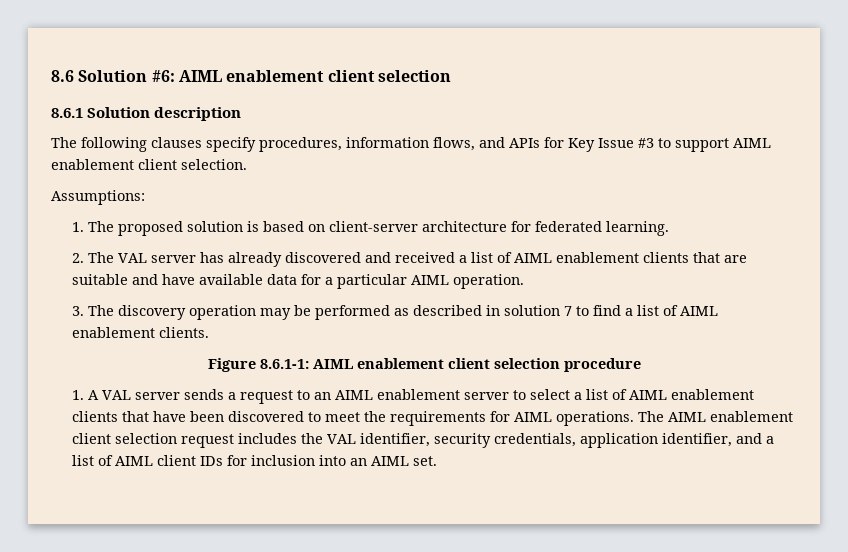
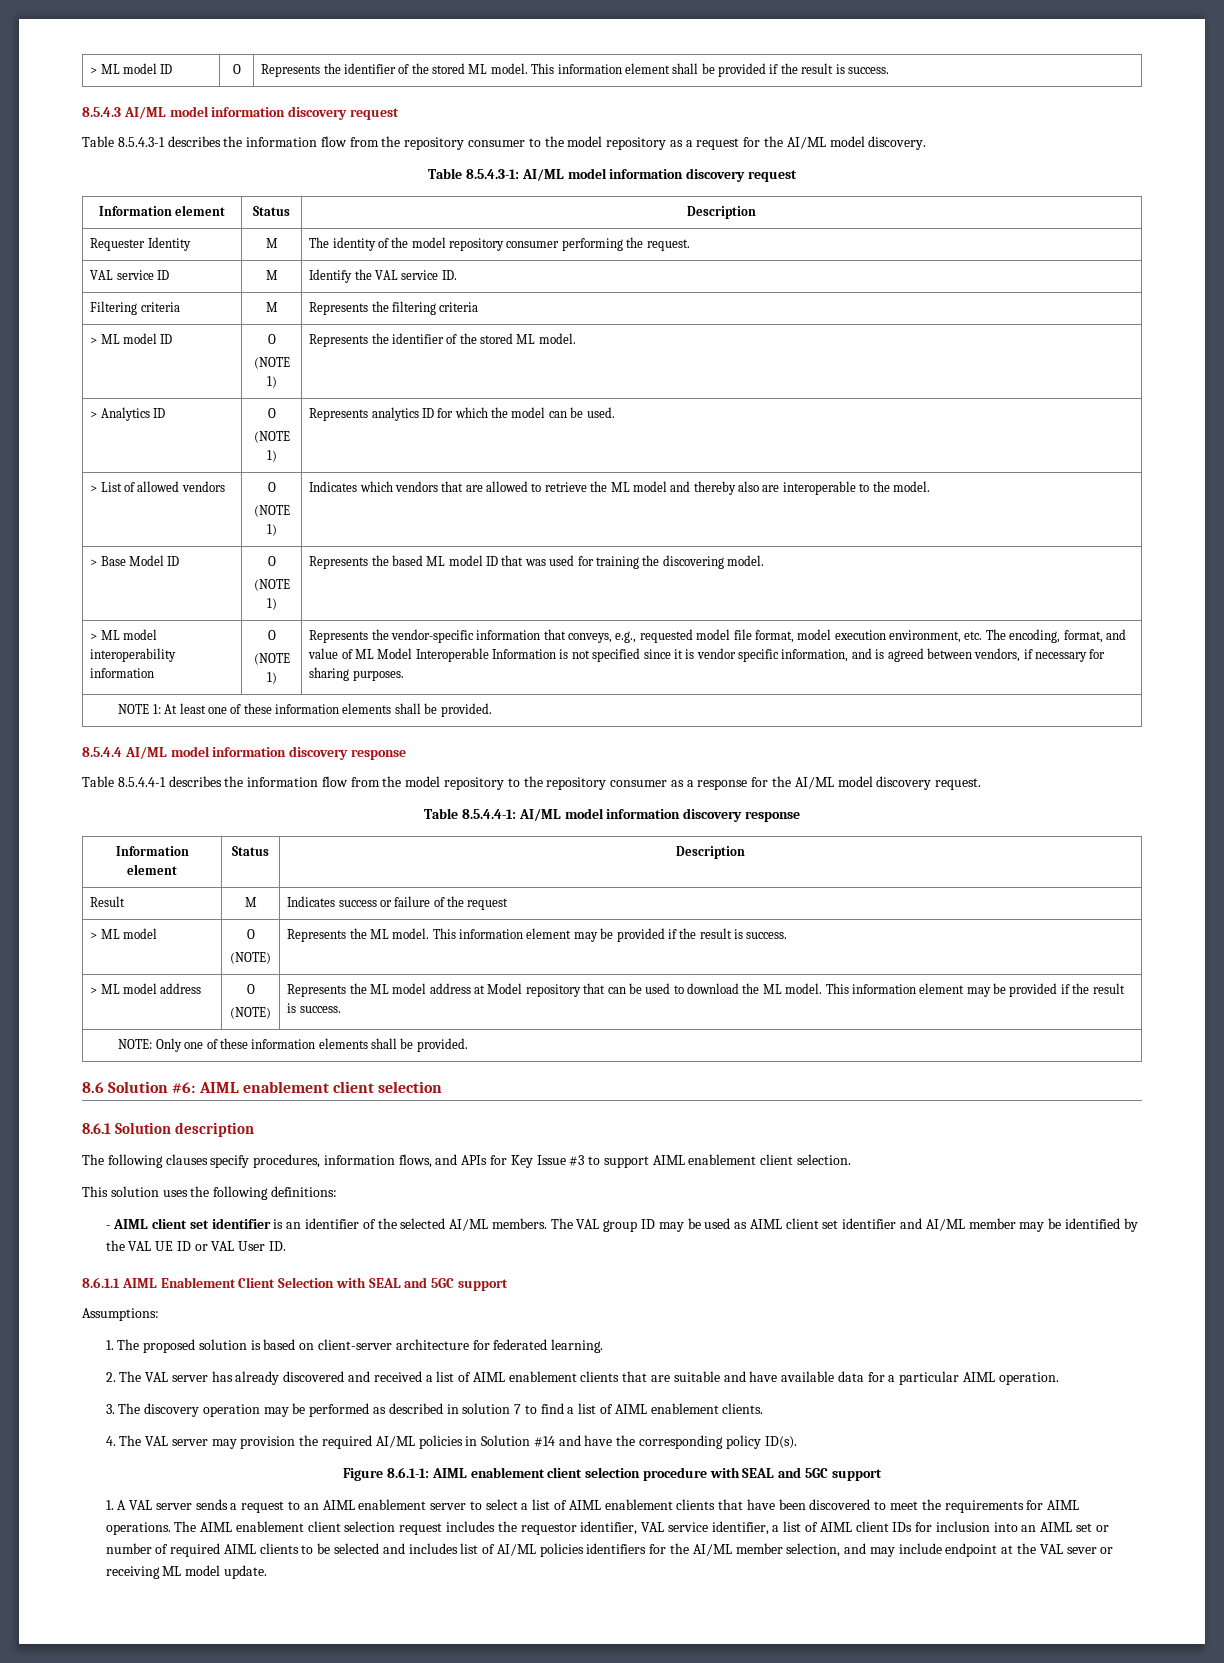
+ > ML model ID | O | Represents the identifier of the stored ML model. This information element shall be provided if the result is success.
+ 8.5.4.3 AI/ML model information discovery request
+ Table 8.5.4.3-1 describes the information flow from the repository consumer to the model repository as a request for the AI/ML model discovery.
+ Table 8.5.4.3-1: AI/ML model information discovery request
+ Information element | Status | Description
+ Requester Identity | M | The identity of the model repository consumer performing the request.
+ VAL service ID | M | Identify the VAL service ID.
+ Filtering criteria | M | Represents the filtering criteria
+ > ML model ID | O
+ (NOTE 1) | Represents the identifier of the stored ML model.
+ > Analytics ID | O
+ (NOTE 1) | Represents analytics ID for which the model can be used.
+ > List of allowed vendors | O
+ (NOTE 1) | Indicates which vendors that are allowed to retrieve the ML model and thereby also are interoperable to the model.
+ > Base Model ID | O
+ (NOTE 1) | Represents the based ML model ID that was used for training the discovering model.
+ > ML model interoperability information | O
+ (NOTE 1) | Represents the vendor-specific information that conveys, e.g., requested model file format, model execution environment, etc. The encoding, format, and value of ML Model Interoperable Information is not specified since it is vendor specific information, and is agreed between vendors, if necessary for sharing purposes.
+ NOTE 1: At least one of these information elements shall be provided.
+ 8.5.4.4 AI/ML model information discovery response
+ Table 8.5.4.4-1 describes the information flow from the model repository to the repository consumer as a response for the AI/ML model discovery request.
+ Table 8.5.4.4-1: AI/ML model information discovery response
+ Information element | Status | Description
+ Result | M | Indicates success or failure of the request
+ > ML model | O
+ (NOTE) | Represents the ML model. This information element may be provided if the result is success.
+ > ML model address | O
+ (NOTE) | Represents the ML model address at Model repository that can be used to download the ML model. This information element may be provided if the result is success.
+ NOTE: Only one of these information elements shall be provided.
+ This solution uses the following definitions:
+ - AIML client set identifier is an identifier of the selected AI/ML members. The VAL group ID may be used as AIML client set identifier and AI/ML member may be identified by the VAL UE ID or VAL User ID.
+ 8.6.1.1 AIML Enablement Client Selection with SEAL and 5GC support
+ 4. The VAL server may provision the required AI/ML policies in Solution #14 and have the corresponding policy ID(s).
- Figure 8.6.1-1: AIML enablement client selection procedure
+ Figure 8.6.1-1: AIML enablement client selection procedure with SEAL and 5GC support
- The AIML enablement client selection request includes the VAL identifier, security credentials, application identifier, and a list of AIML client IDs for inclusion into an AIML set.
+ The AIML enablement client selection request includes the requestor identifier, VAL service identifier, a list of AIML client IDs for inclusion into an AIML set or number of required AIML clients to be selected and includes list of AI/ML policies identifiers for the AI/ML member selection, and may include endpoint at the VAL sever or receiving ML model update.

